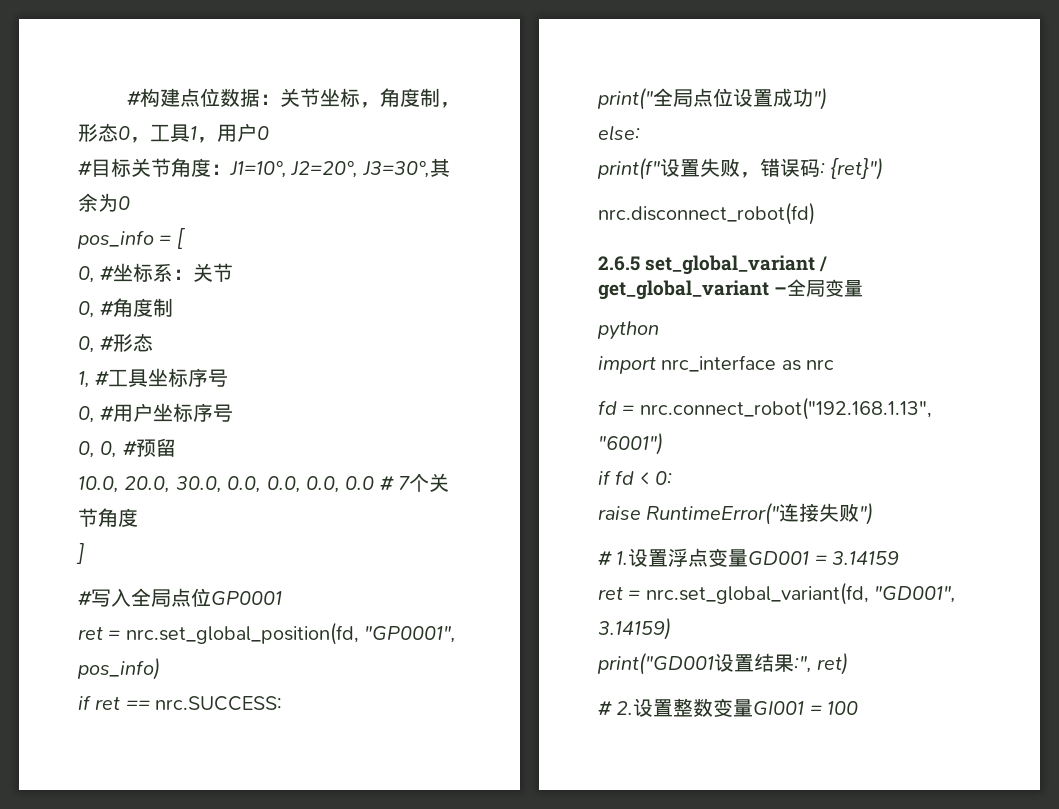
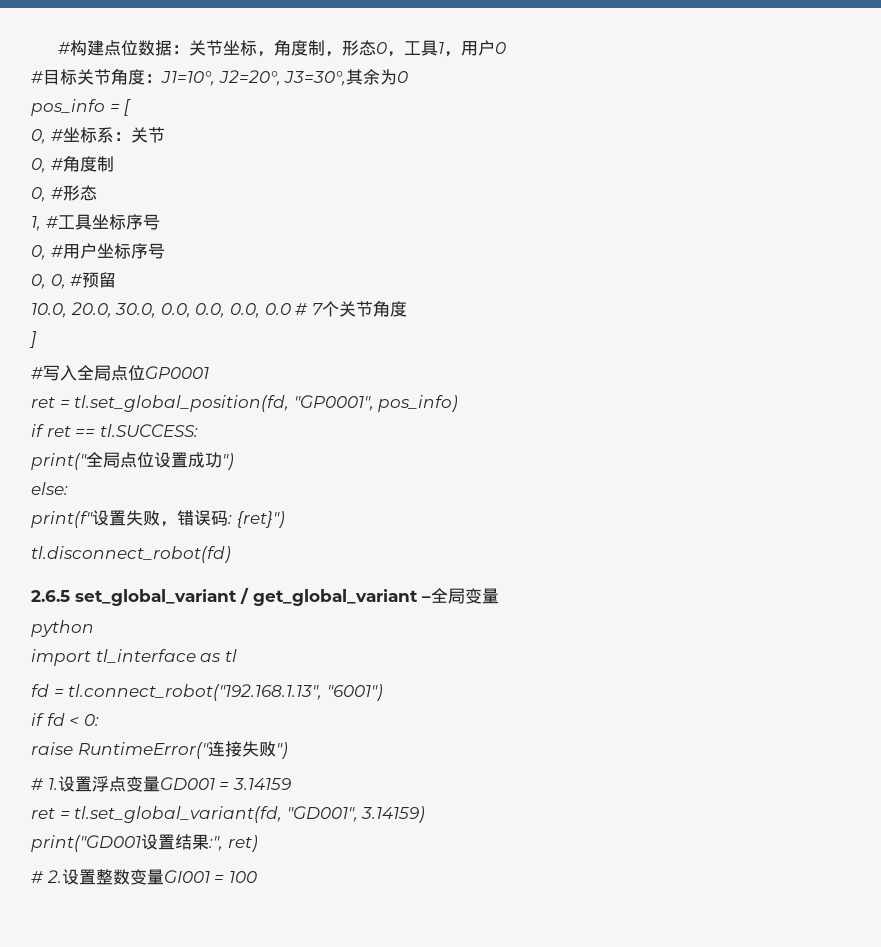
- ret = nrc.set_global_position(fd, "GP0001", pos_info)
+ ret = tl.set_global_position(fd, "GP0001", pos_info)
- if ret == nrc.SUCCESS:
+ if ret == tl.SUCCESS:
- nrc.disconnect_robot(fd)
+ tl.disconnect_robot(fd)
- import nrc_interface as nrc
+ import tl_interface as tl
- fd = nrc.connect_robot("192.168.1.13", "6001")
+ fd = tl.connect_robot("192.168.1.13", "6001")
- ret = nrc.set_global_variant(fd, "GD001", 3.14159)
+ ret = tl.set_global_variant(fd, "GD001", 3.14159)

